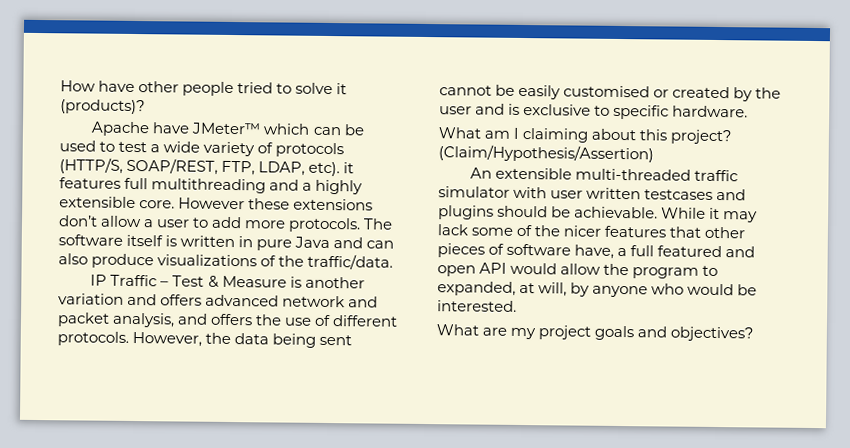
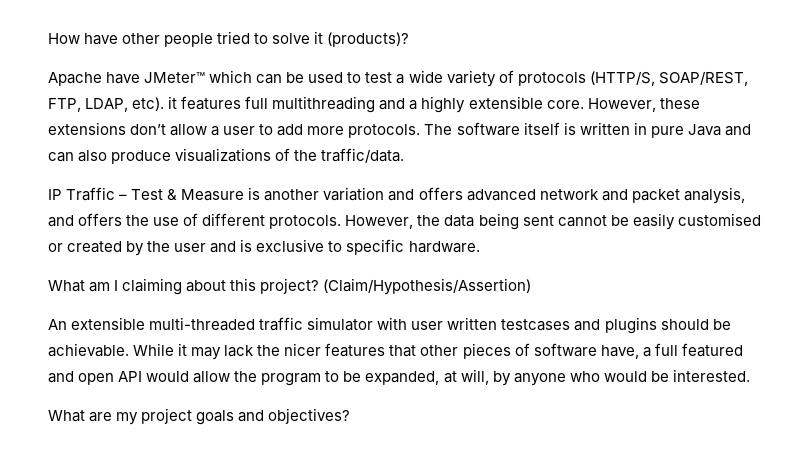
- However these extensions don’t allow a user to add more protocols.
+ However, these extensions don’t allow a user to add more protocols.
- While it may lack some of the nicer features that other pieces of software have, a full featured and open API would allow the program to expanded, at will, by anyone who would be interested.
+ While it may lack the nicer features that other pieces of software have, a full featured and open API would allow the program to be expanded, at will, by anyone who would be interested.

